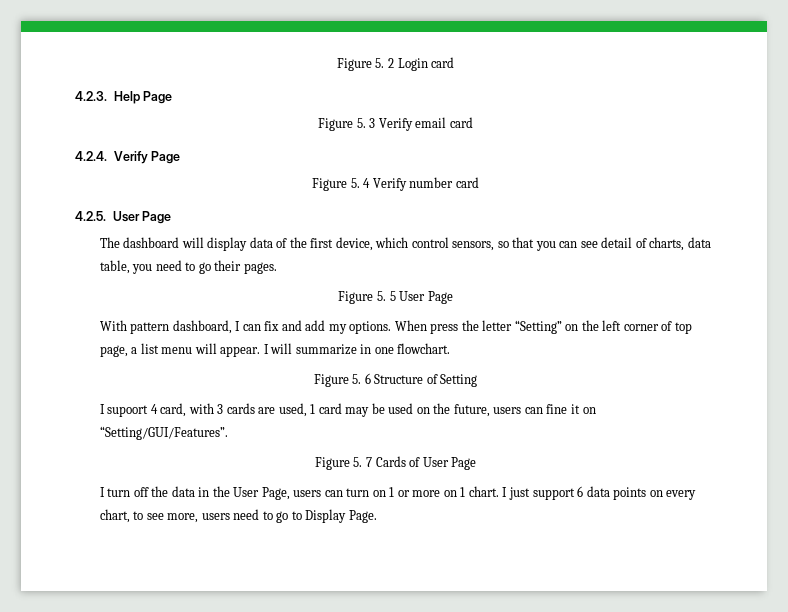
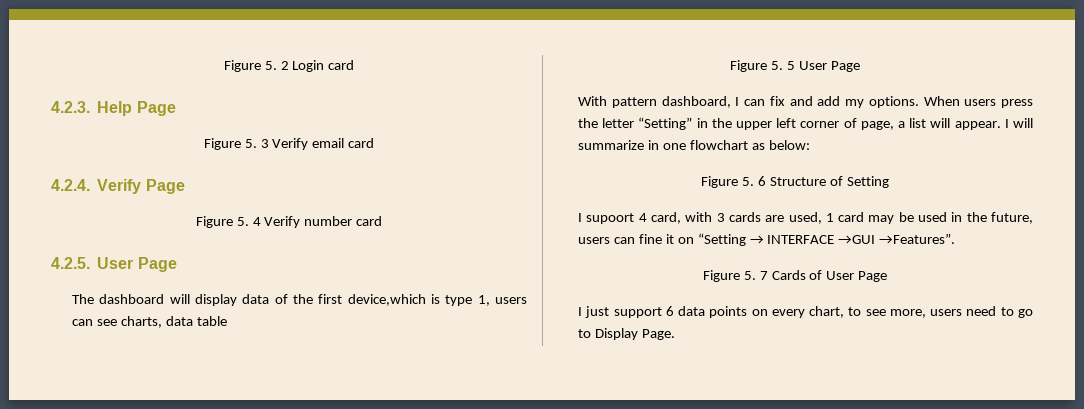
- The dashboard will display data of the first device, which control sensors, so that you can see detail of charts, data table, you need to go their pages.
+ The dashboard will display data of the first device,which is type 1, users can see charts, data table
- When press the letter “Setting” on the left corner of top page, a list menu will appear.
+ When users press the letter “Setting” in the upper left corner of page, a list will appear.
- I will summarize in one flowchart.
+ I will summarize in one flowchart as below:
- I supoort 4 card, with 3 cards are used, 1 card may be used on the future, users can fine it on “Setting/GUI/Features”.
+ I supoort 4 card, with 3 cards are used, 1 card may be used in the future, users can fine it on “Setting → INTERFACE →GUI →Features”.
- I turn off the data in the User Page, users can turn on 1 or more on 1 chart. I just support 6 data points on every chart, to see more, users need to go to Display Page.
+ I just support 6 data points on every chart, to see more, users need to go to Display Page.

